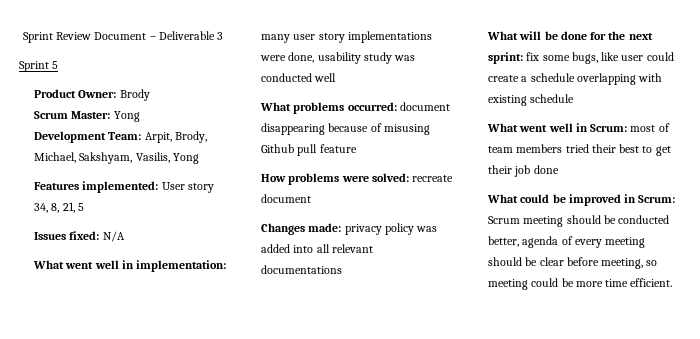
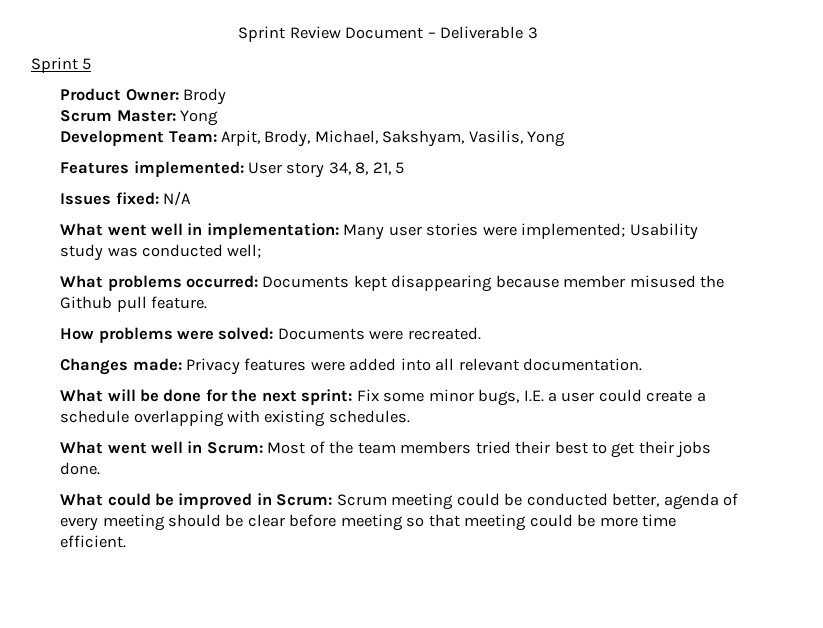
- What went well in implementation: many user story implementations were done, usability study was conducted well
+ What went well in implementation: Many user stories were implemented; Usability study was conducted well;
- What problems occurred: document disappearing because of misusing Github pull feature
+ What problems occurred: Documents kept disappearing because member misused the Github pull feature.
- How problems were solved: recreate document
+ How problems were solved: Documents were recreated.
- Changes made: privacy policy was added into all relevant documentations
+ Changes made: Privacy features were added into all relevant documentation.
- What will be done for the next sprint: fix some bugs, like user could create a schedule overlapping with existing schedule
+ What will be done for the next sprint: Fix some minor bugs, I.E. a user could create a schedule overlapping with existing schedules.
- What went well in Scrum: most of team members tried their best to get their job done
+ What went well in Scrum: Most of the team members tried their best to get their jobs done.
- What could be improved in Scrum: Scrum meeting should be conducted better, agenda of every meeting should be clear before meeting, so meeting could be more time efficient.
+ What could be improved in Scrum: Scrum meeting could be conducted better, agenda of every meeting should be clear before meeting so that meeting could be more time efficient.

